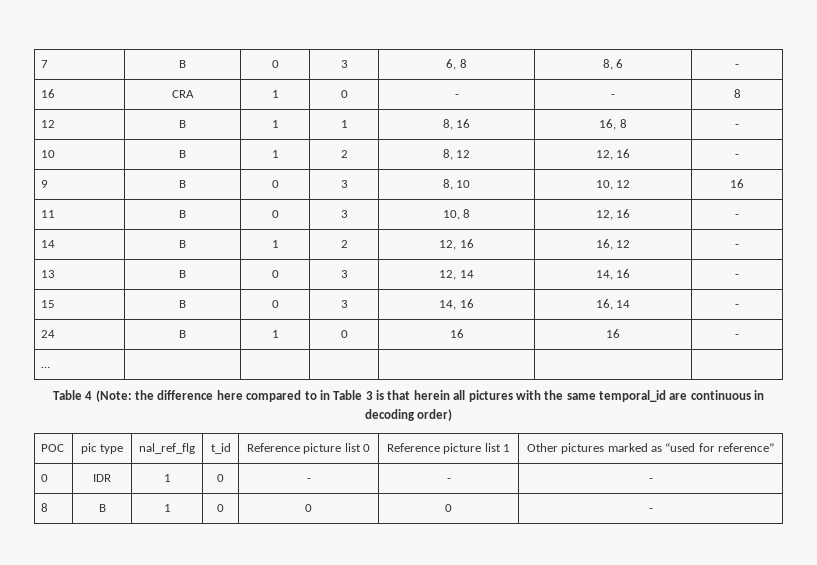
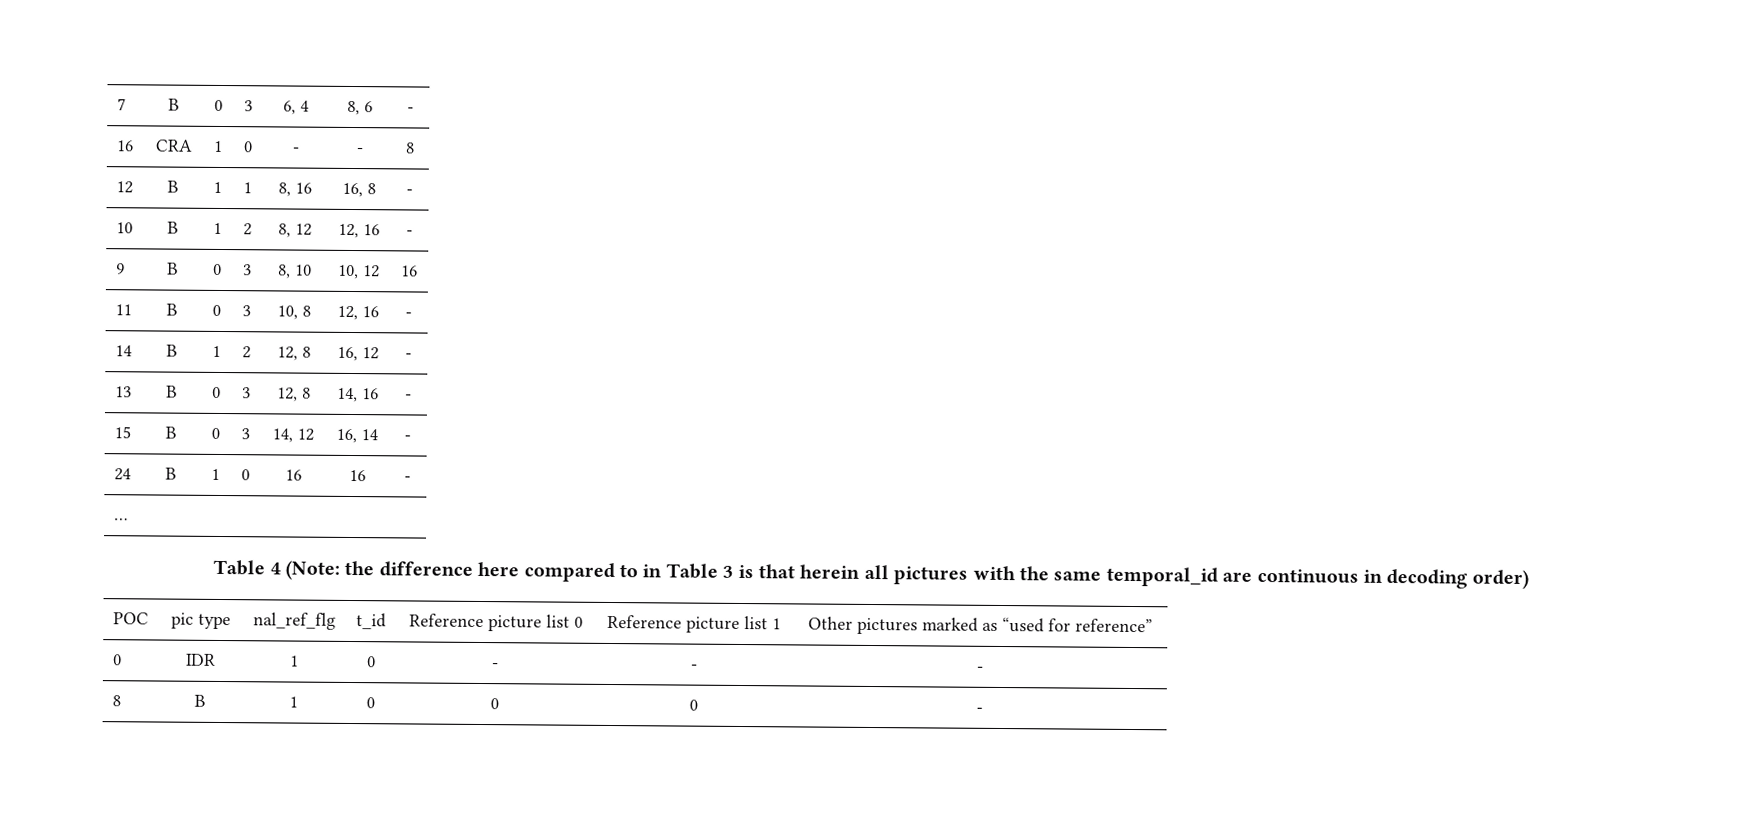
- 7 | B | 0 | 3 | 6, 8 | 8, 6 | -
+ 7 | B | 0 | 3 | 6, 4 | 8, 6 | -
- 14 | B | 1 | 2 | 12, 16 | 16, 12 | -
+ 14 | B | 1 | 2 | 12, 8 | 16, 12 | -
- 13 | B | 0 | 3 | 12, 14 | 14, 16 | -
+ 13 | B | 0 | 3 | 12, 8 | 14, 16 | -
- 15 | B | 0 | 3 | 14, 16 | 16, 14 | -
+ 15 | B | 0 | 3 | 14, 12 | 16, 14 | -

